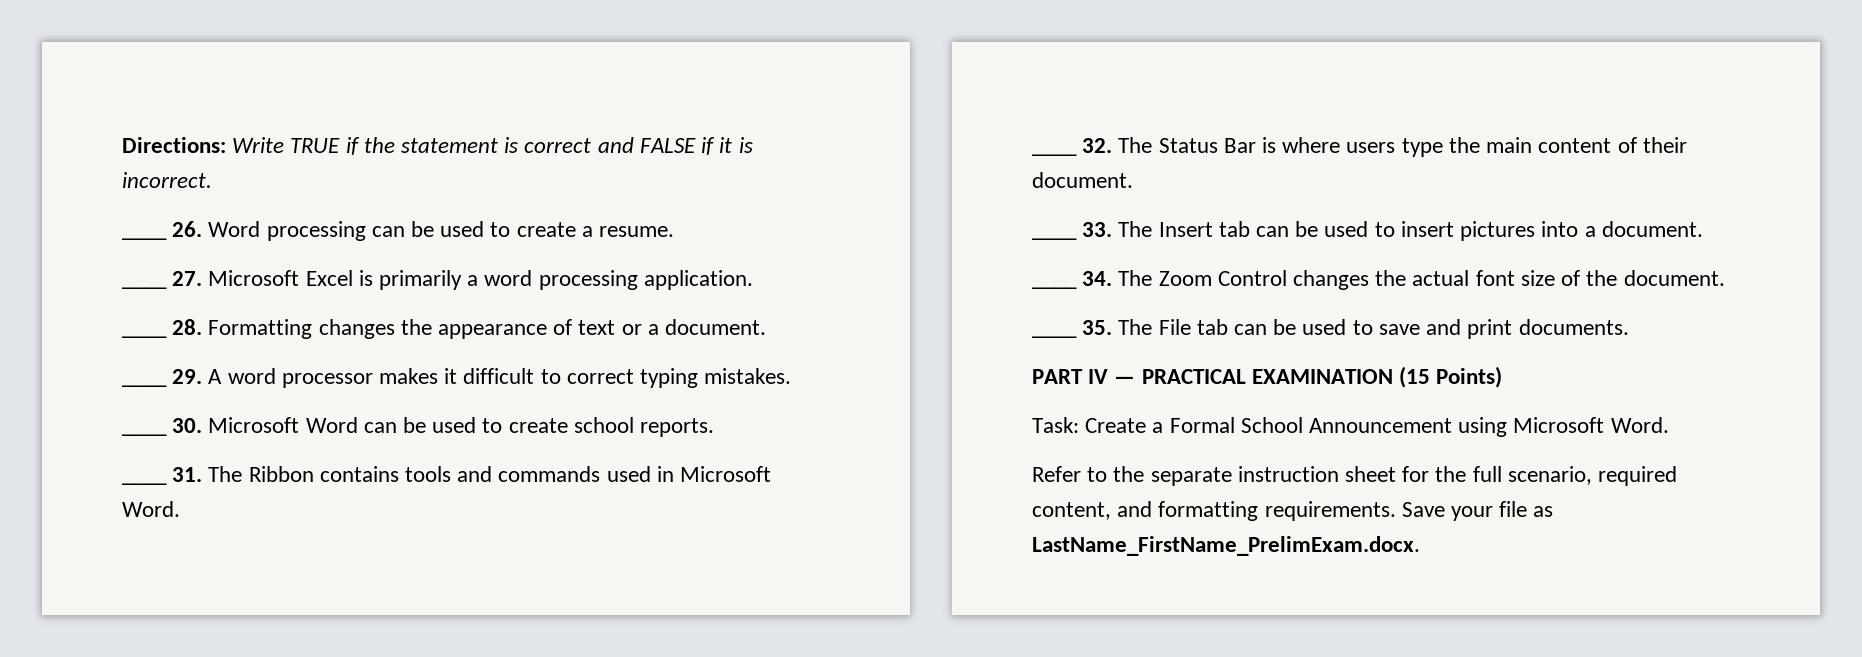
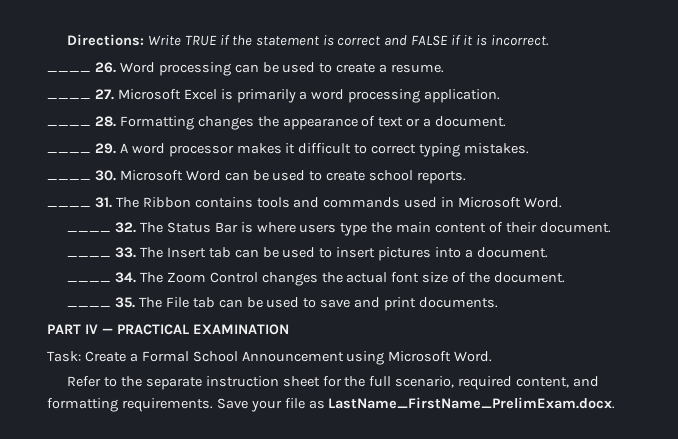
- PART IV — PRACTICAL EXAMINATION (15 Points)
+ PART IV — PRACTICAL EXAMINATION

